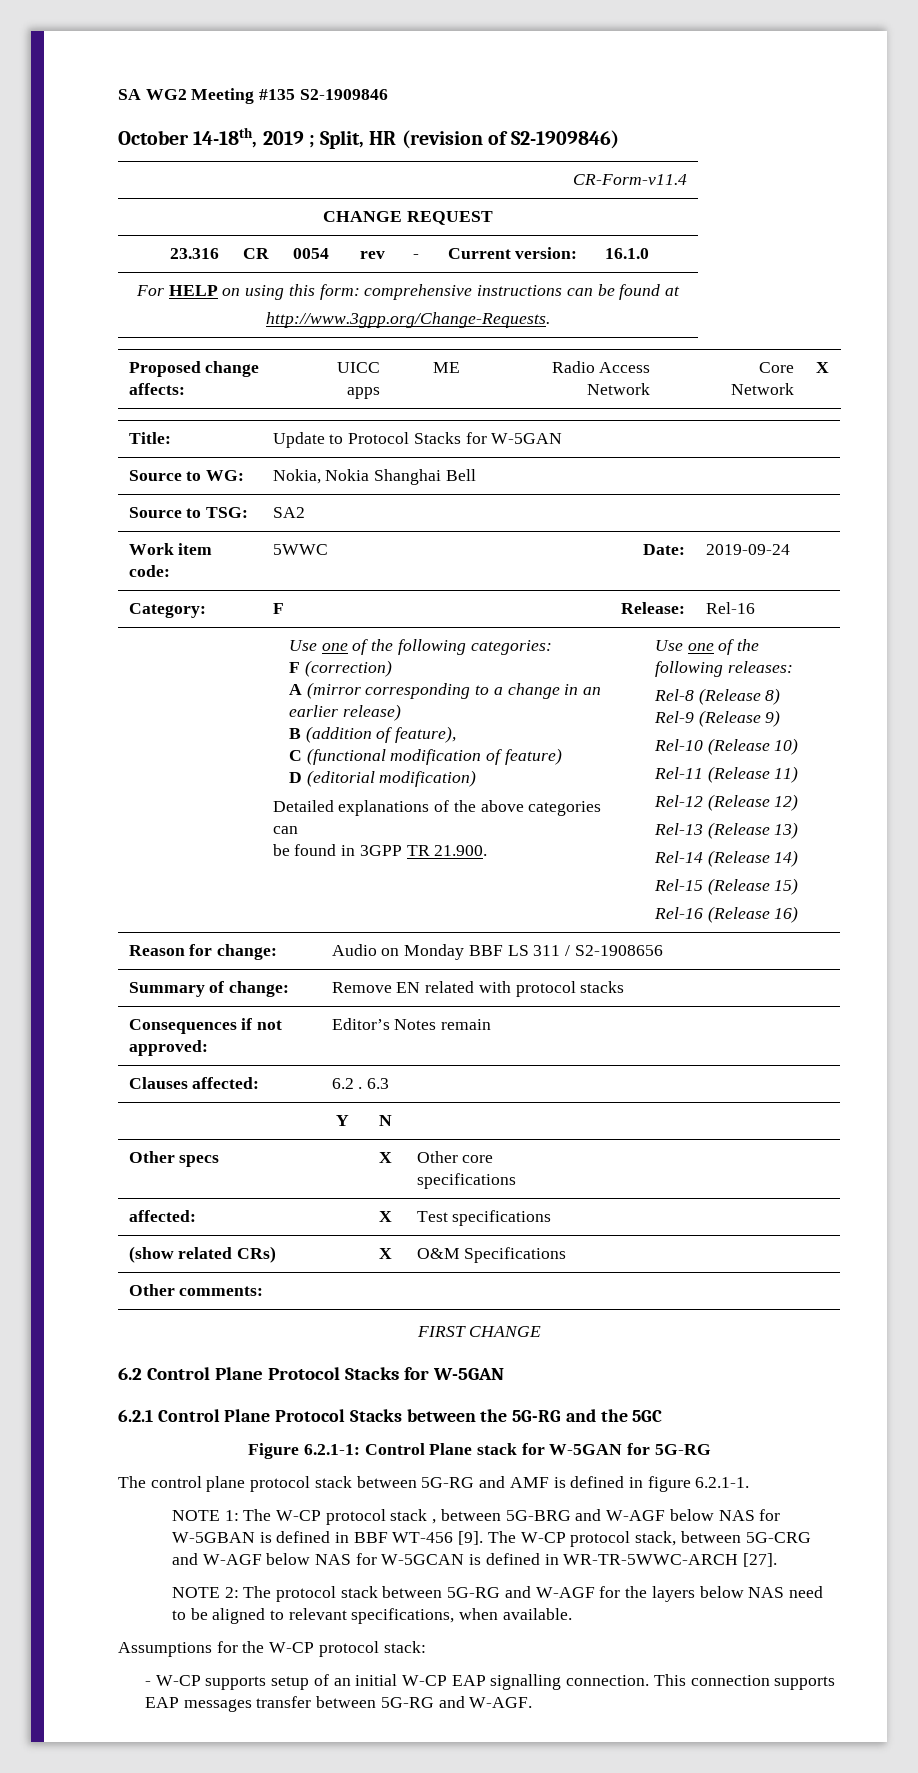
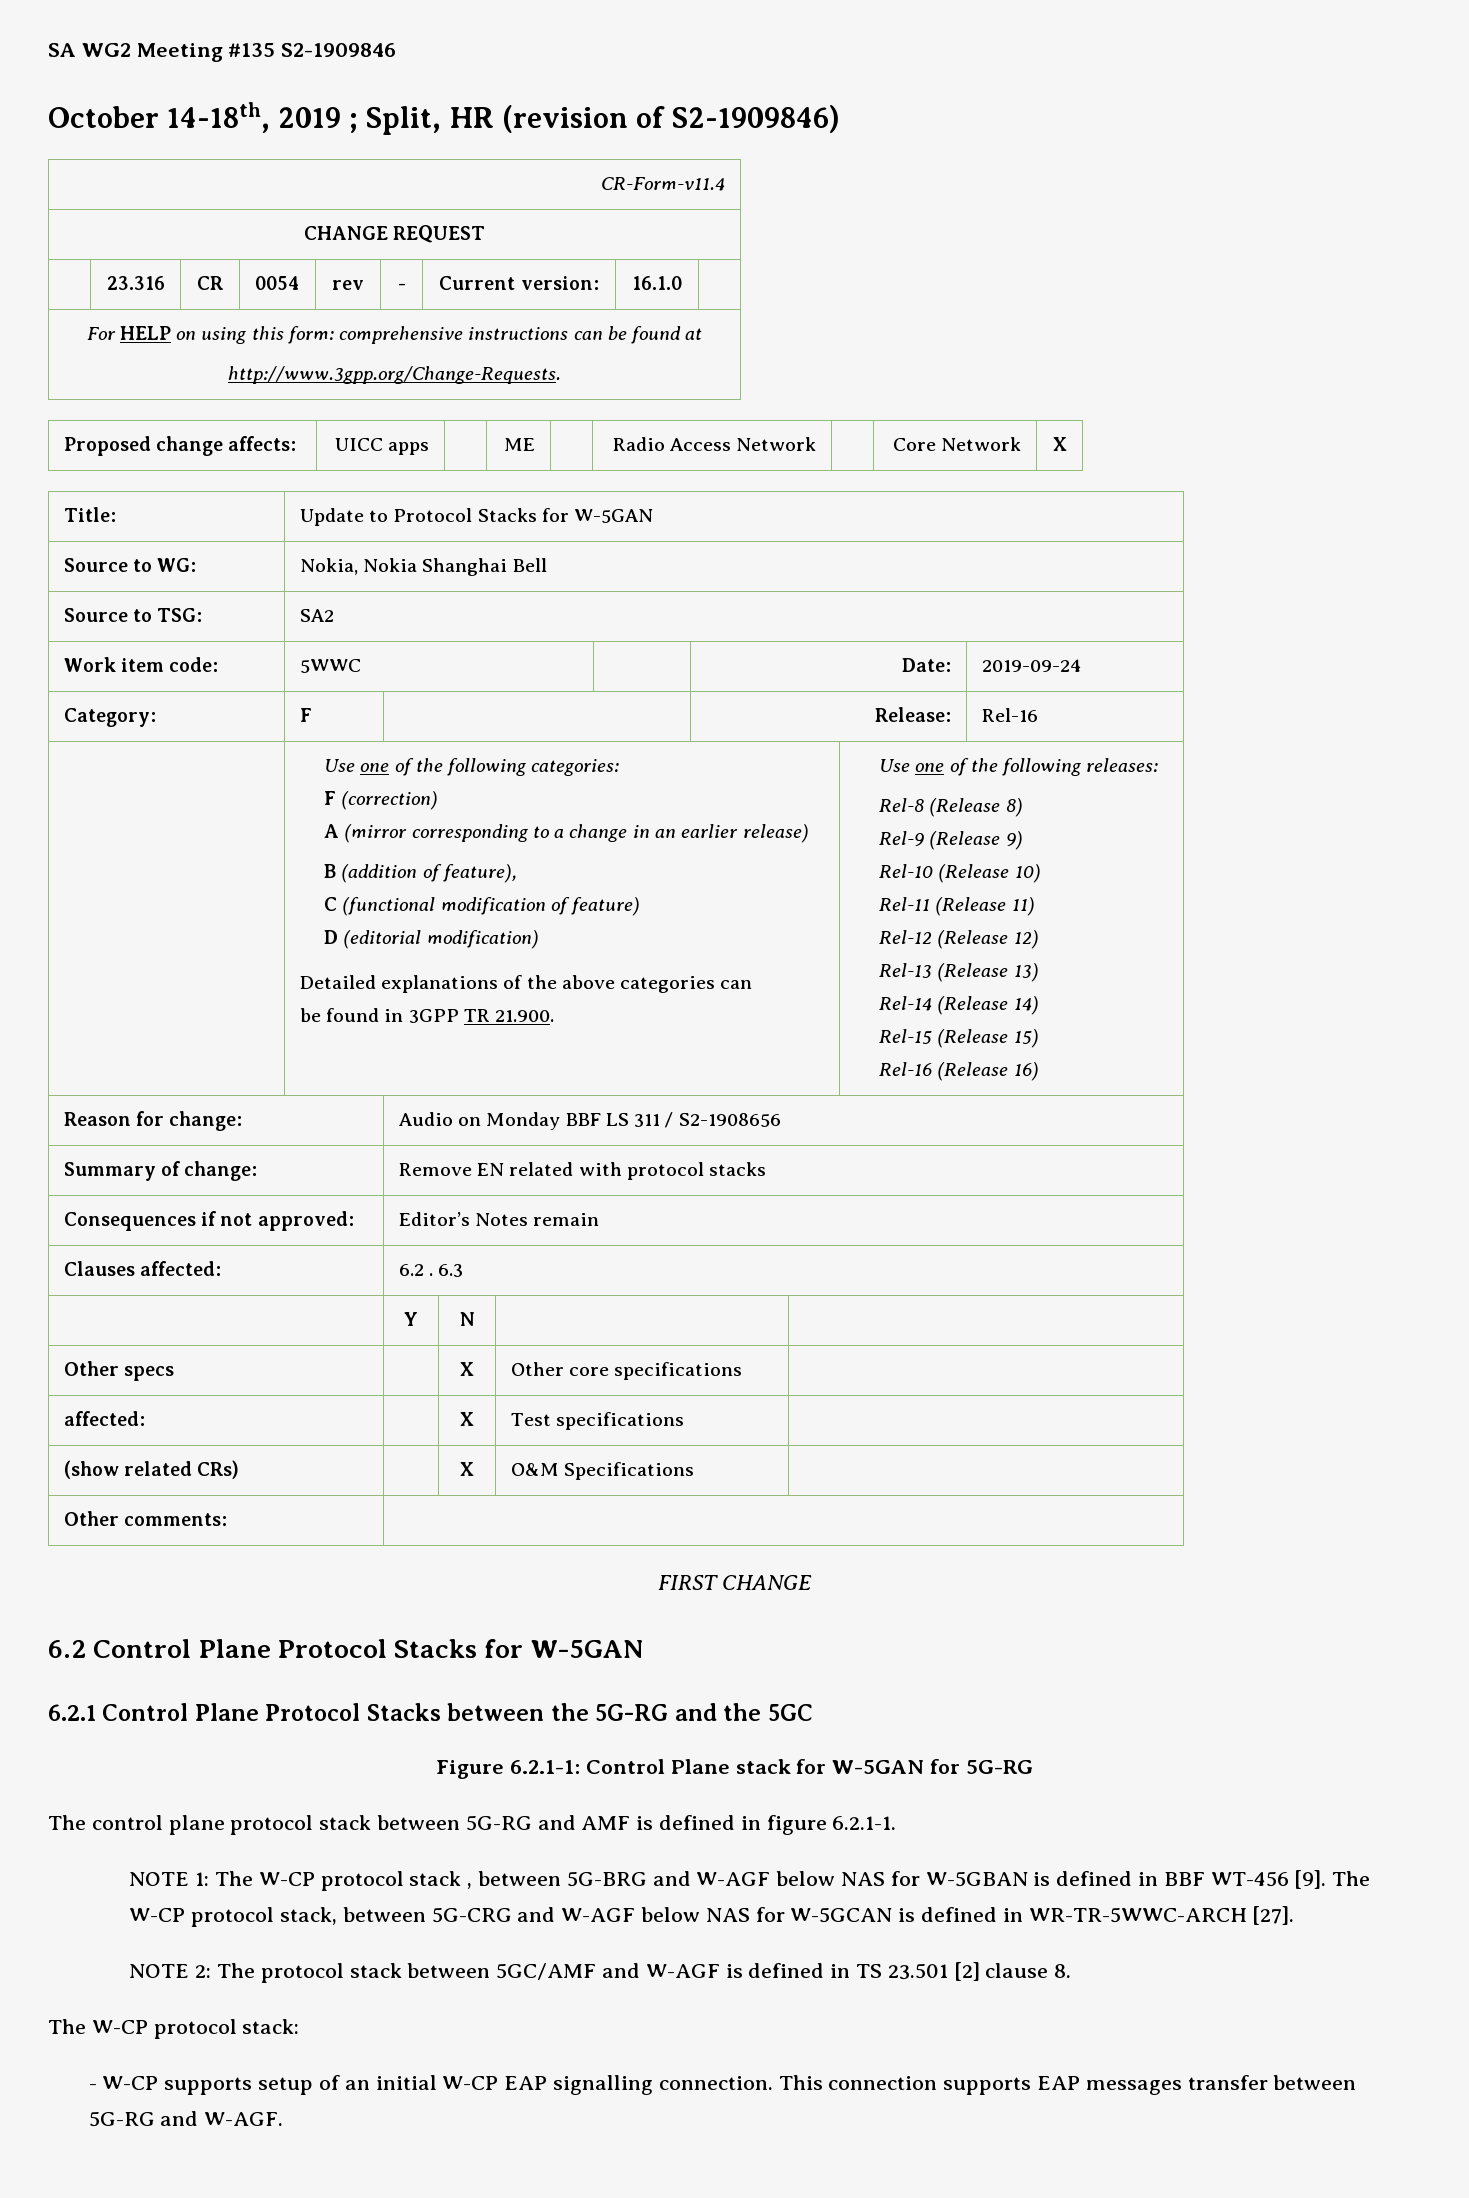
- NOTE 2: The protocol stack between 5G-RG and W-AGF for the layers below NAS need to be aligned to relevant specifications, when available.
- Assumptions for the W-CP protocol stack:
+ NOTE 2: The protocol stack between 5GC/AMF and W-AGF is defined in TS 23.501 [2] clause 8.
+ The W-CP protocol stack:

